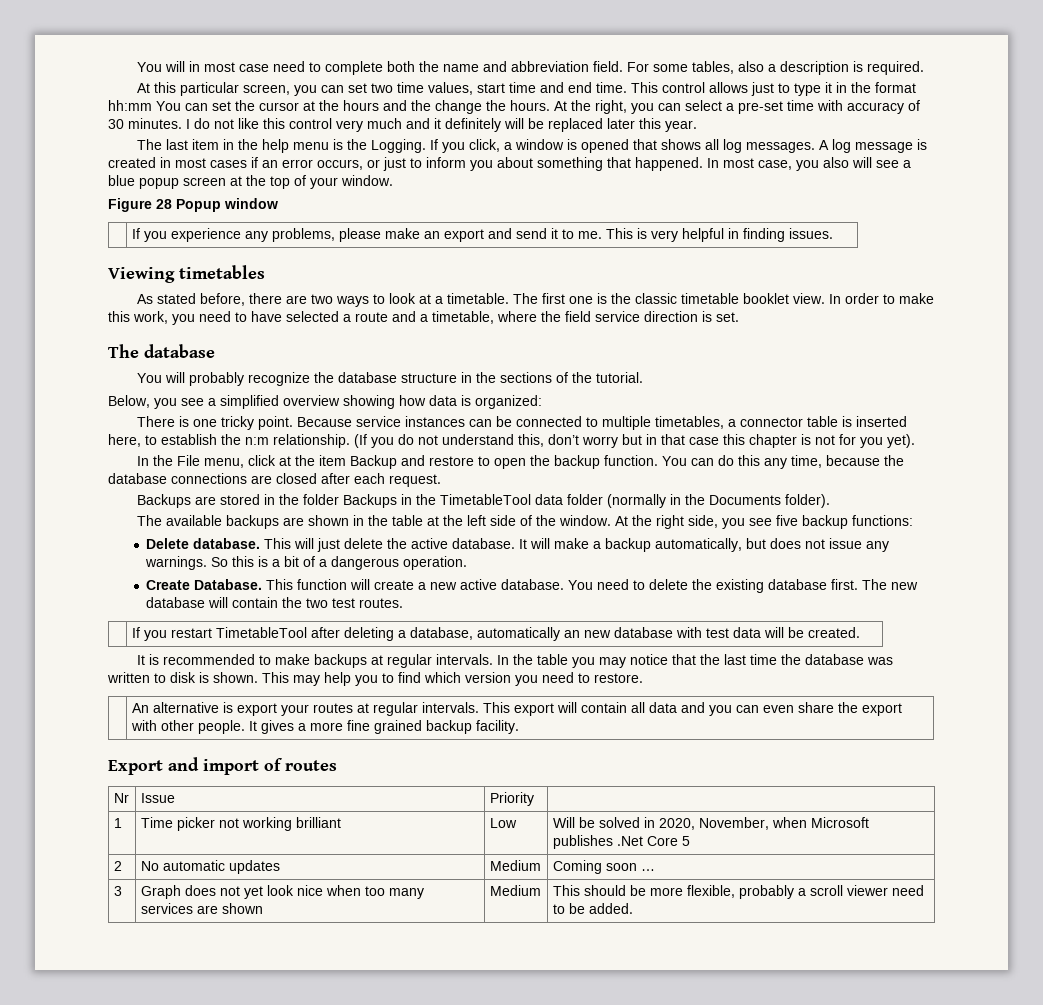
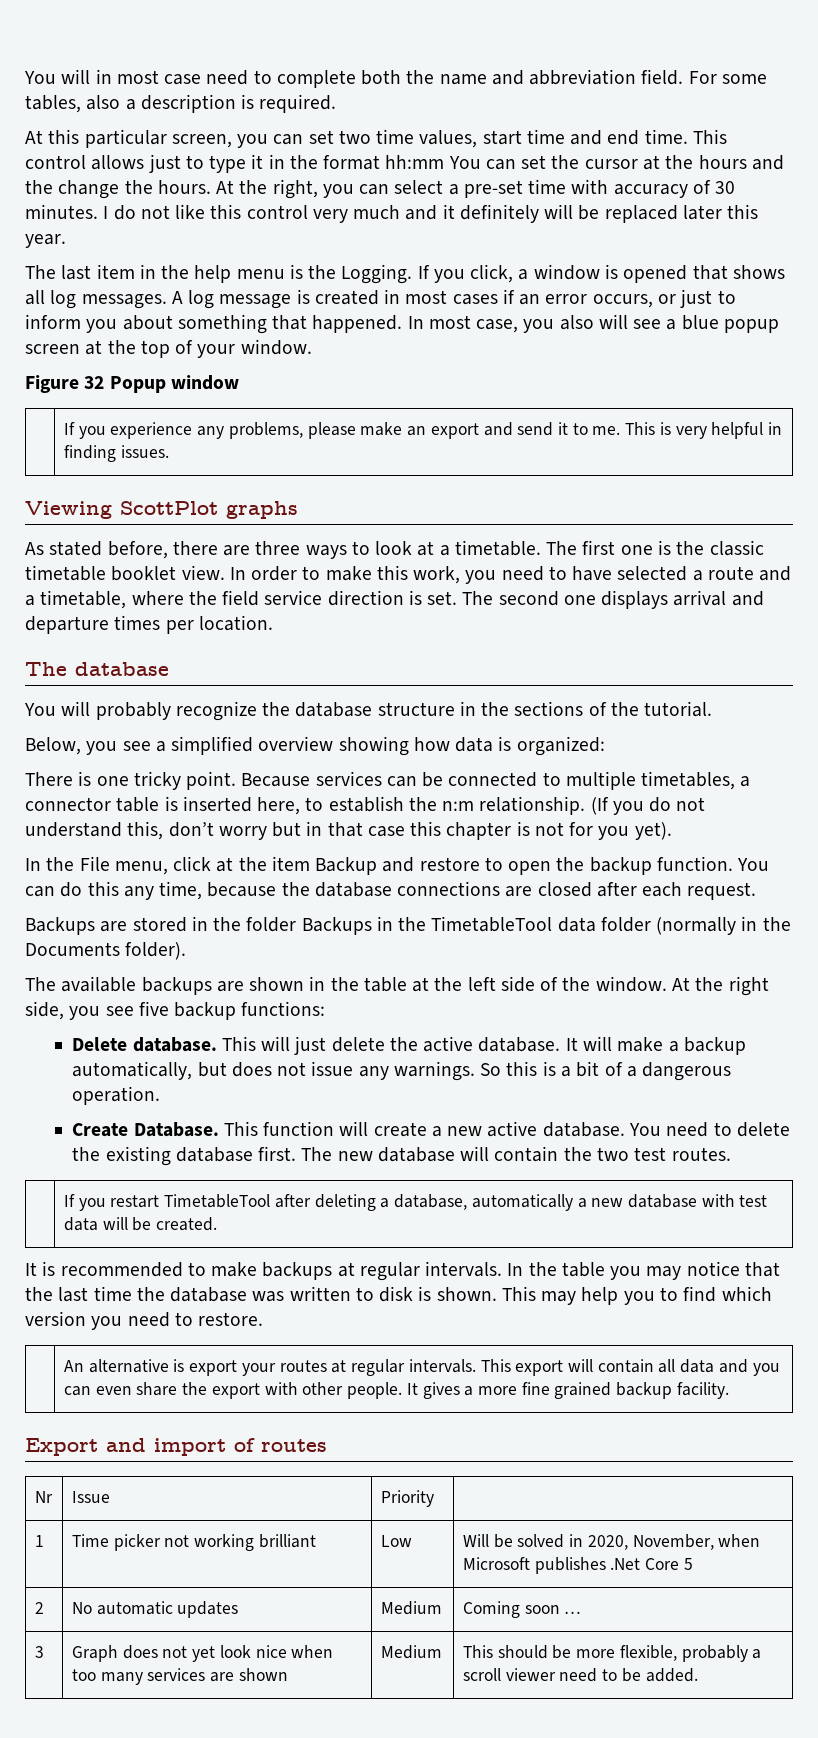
- Figure 28 Popup window
+ Figure 32 Popup window
- Viewing timetables
+ Viewing ScottPlot graphs
- As stated before, there are two ways to look at a timetable.
+ As stated before, there are three ways to look at a timetable.
+ The second one displays arrival and departure times per location.
- Because service instances can be connected to multiple timetables, a connector table is inserted here, to establish the n:m relationship.
+ Because services can be connected to multiple timetables, a connector table is inserted here, to establish the n:m relationship.
- | If you restart TimetableTool after deleting a database, automatically an new database with test data will be created.
+ | If you restart TimetableTool after deleting a database, automatically a new database with test data will be created.

